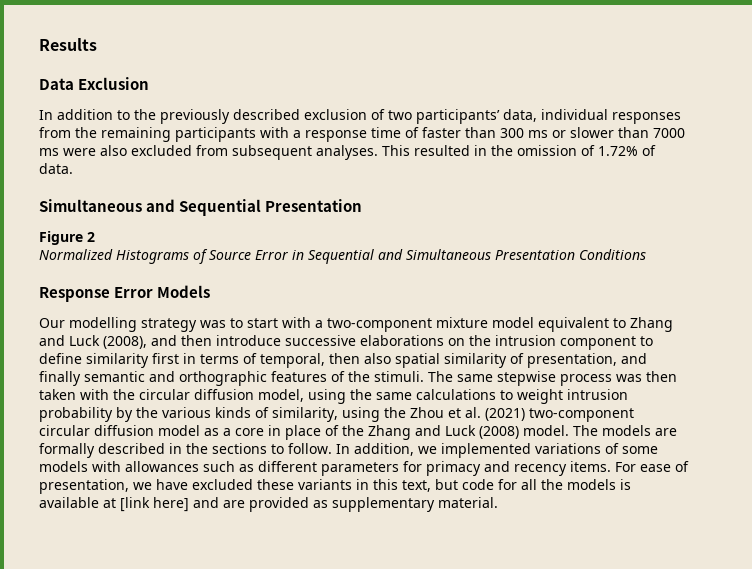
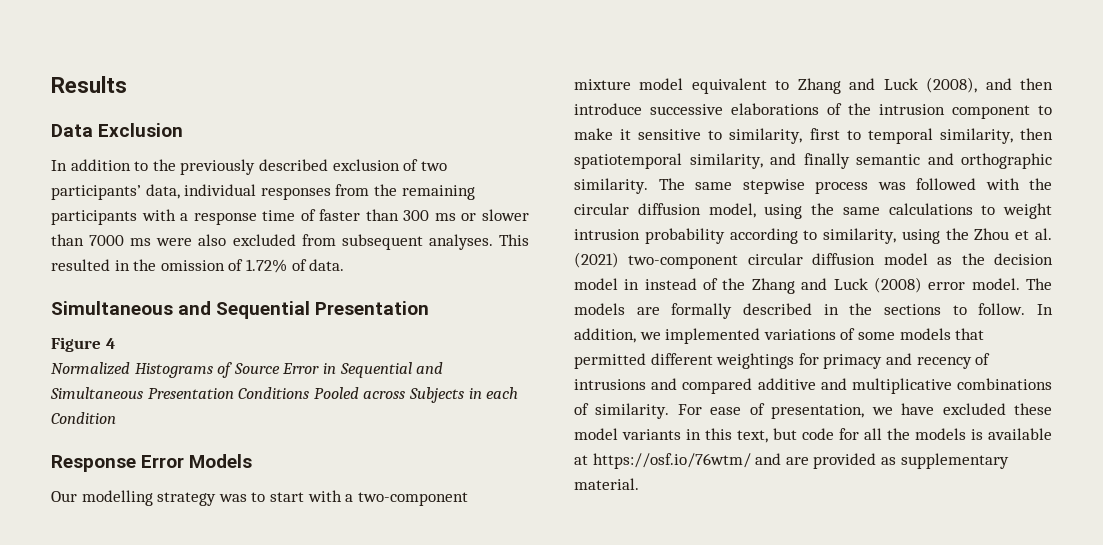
- Figure 2
+ Figure 4
- Normalized Histograms of Source Error in Sequential and Simultaneous Presentation Conditions
+ Normalized Histograms of Source Error in Sequential and Simultaneous Presentation Conditions Pooled across Subjects in each Condition
- Our modelling strategy was to start with a two-component mixture model equivalent to Zhang and Luck (2008), and then introduce successive elaborations on the intrusion component to define similarity first in terms of temporal, then also spatial similarity of presentation, and finally semantic and orthographic features of the stimuli.
+ Our modelling strategy was to start with a two-component mixture model equivalent to Zhang and Luck (2008), and then introduce successive elaborations of the intrusion component to make it sensitive to similarity, first to temporal similarity, then spatiotemporal similarity, and finally semantic and orthographic similarity.
- The same stepwise process was then taken with the circular diffusion model, using the same calculations to weight intrusion probability by the various kinds of similarity, using the Zhou et al. (2021) two-component circular diffusion model as a core in place of the Zhang and Luck (2008) model.
+ The same stepwise process was followed with the circular diffusion model, using the same calculations to weight intrusion probability according to similarity, using the Zhou et al. (2021) two-component circular diffusion model as the decision model in instead of the Zhang and Luck (2008) error model.
- In addition, we implemented variations of some models with allowances such as different parameters for primacy and recency items.
+ In addition, we implemented variations of some models that permitted different weightings for primacy and recency of intrusions and compared additive and multiplicative combinations of similarity.
- For ease of presentation, we have excluded these variants in this text, but code for all the models is available at [link here] and are provided as supplementary material.
+ For ease of presentation, we have excluded these model variants in this text, but code for all the models is available at https://osf.io/76wtm/ and are provided as supplementary material.

